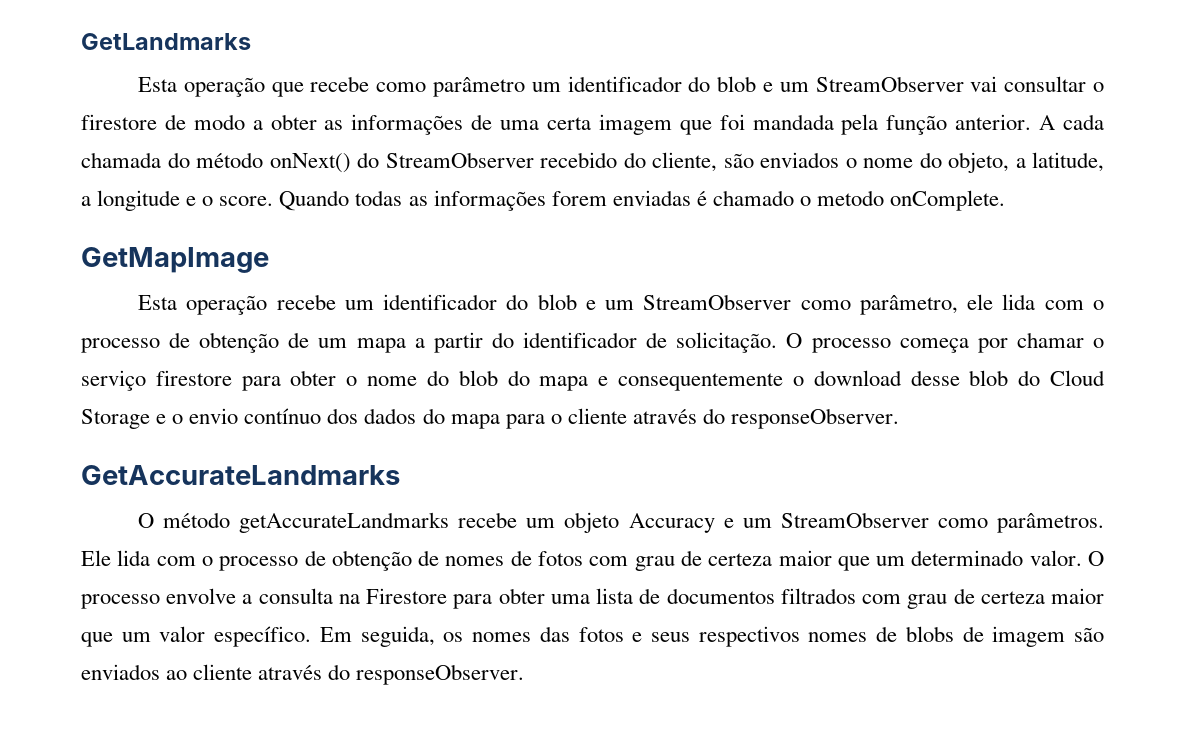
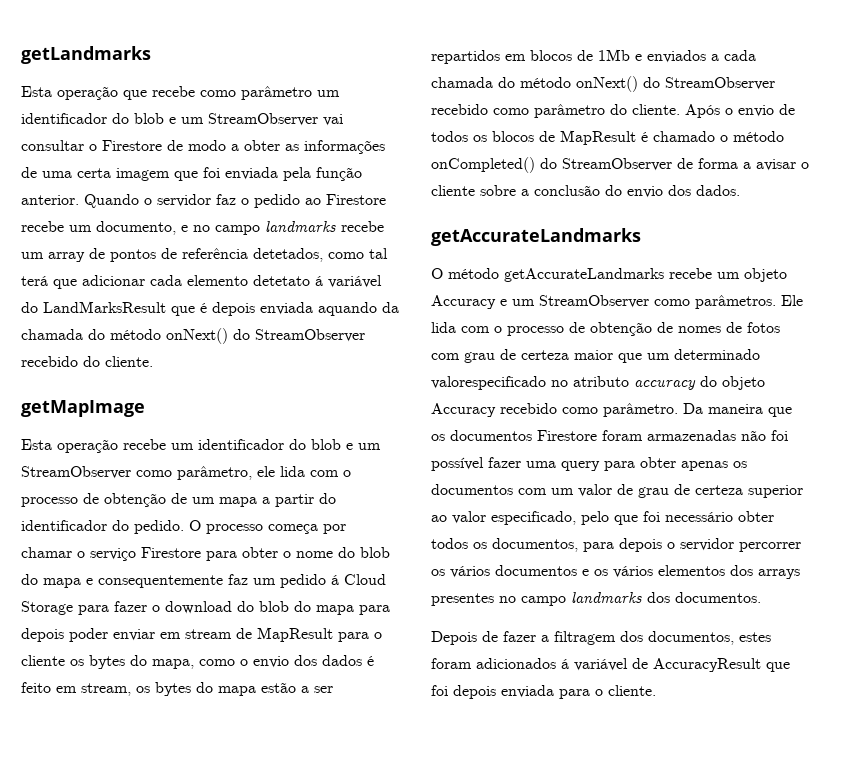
- GetLandmarks
+ getLandmarks
- Esta operação que recebe como parâmetro um identificador do blob e um StreamObserver vai consultar o firestore de modo a obter as informações de uma certa imagem que foi mandada pela função anterior.
+ Esta operação que recebe como parâmetro um identificador do blob e um StreamObserver vai consultar o Firestore de modo a obter as informações de uma certa imagem que foi enviada pela função anterior.
- A cada chamada do método onNext() do StreamObserver recebido do cliente, são enviados o nome do objeto, a latitude, a longitude e o score. Quando todas as informações forem enviadas é chamado o metodo onComplete.
- GetMapImage
+ Quando o servidor faz o pedido ao Firestore recebe um documento, e no campo landmarks recebe um array de pontos de referência detetados, como tal terá que adicionar cada elemento detetato á variável do LandMarksResult que é depois enviada aquando da chamada do método onNext() do StreamObserver recebido do cliente.
+ getMapImage
- Esta operação recebe um identificador do blob e um StreamObserver como parâmetro, ele lida com o processo de obtenção de um mapa a partir do identificador de solicitação.
+ Esta operação recebe um identificador do blob e um StreamObserver como parâmetro, ele lida com o processo de obtenção de um mapa a partir do identificador do pedido.
- O processo começa por chamar o serviço firestore para obter o nome do blob do mapa e consequentemente o download desse blob do Cloud Storage e o envio contínuo dos dados do mapa para o cliente através do responseObserver.
- GetAccurateLandmarks
+ O processo começa por chamar o serviço Firestore para obter o nome do blob do mapa e consequentemente faz um pedido á Cloud Storage para fazer o download do blob do mapa para depois poder enviar em stream de MapResult para o cliente os bytes do mapa, como o envio dos dados é feito em stream, os bytes do mapa estão a ser repartidos em blocos de 1Mb e enviados a cada chamada do método onNext() do StreamObserver recebido como parâmetro do cliente. Após o envio de todos os blocos de MapResult é chamado o método onCompleted() do StreamObserver de forma a avisar o cliente sobre a conclusão do envio dos dados.
+ getAccurateLandmarks
- Ele lida com o processo de obtenção de nomes de fotos com grau de certeza maior que um determinado valor. O processo envolve a consulta na Firestore para obter uma lista de documentos filtrados com grau de certeza maior que um valor específico. Em seguida, os nomes das fotos e seus respectivos nomes de blobs de imagem são enviados ao cliente através do responseObserver.
+ Ele lida com o processo de obtenção de nomes de fotos com grau de certeza maior que um determinado valorespecificado no atributo accuracy do objeto Accuracy recebido como parâmetro. Da maneira que os documentos Firestore foram armazenadas não foi possível fazer uma query para obter apenas os documentos com um valor de grau de certeza superior ao valor especificado, pelo que foi necessário obter todos os documentos, para depois o servidor percorrer os vários documentos e os vários elementos dos arrays presentes no campo landmarks dos documentos.
+ Depois de fazer a filtragem dos documentos, estes foram adicionados á variável de AccuracyResult que foi depois enviada para o cliente.

